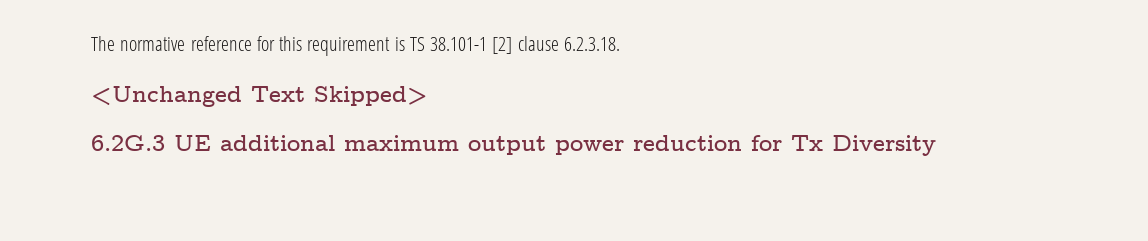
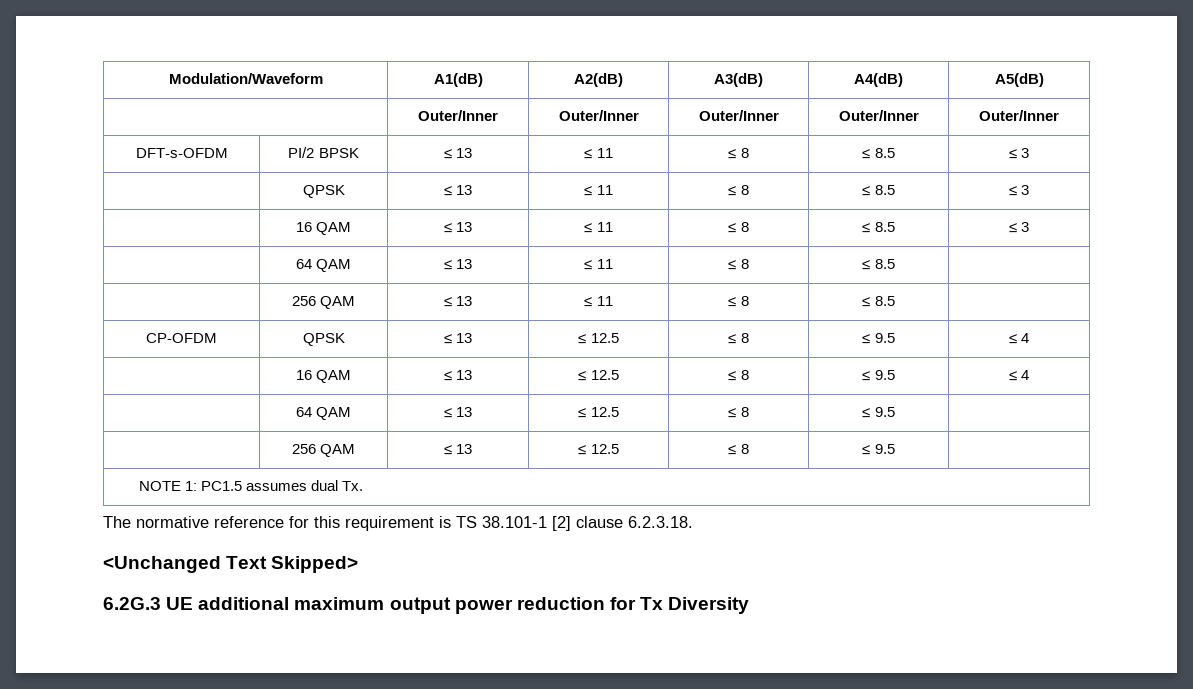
+ Modulation/Waveform | A1(dB) | A2(dB) | A3(dB) | A4(dB) | A5(dB)
+ | Outer/Inner | Outer/Inner | Outer/Inner | Outer/Inner | Outer/Inner
+ DFT-s-OFDM | PI/2 BPSK | ≤ 13 | ≤ 11 | ≤ 8 | ≤ 8.5 | ≤ 3
+ | QPSK | ≤ 13 | ≤ 11 | ≤ 8 | ≤ 8.5 | ≤ 3
+ | 16 QAM | ≤ 13 | ≤ 11 | ≤ 8 | ≤ 8.5 | ≤ 3
+ | 64 QAM | ≤ 13 | ≤ 11 | ≤ 8 | ≤ 8.5 |
+ | 256 QAM | ≤ 13 | ≤ 11 | ≤ 8 | ≤ 8.5 |
+ CP-OFDM | QPSK | ≤ 13 | ≤ 12.5 | ≤ 8 | ≤ 9.5 | ≤ 4
+ | 16 QAM | ≤ 13 | ≤ 12.5 | ≤ 8 | ≤ 9.5 | ≤ 4
+ | 64 QAM | ≤ 13 | ≤ 12.5 | ≤ 8 | ≤ 9.5 |
+ | 256 QAM | ≤ 13 | ≤ 12.5 | ≤ 8 | ≤ 9.5 |
+ NOTE 1: PC1.5 assumes dual Tx.

